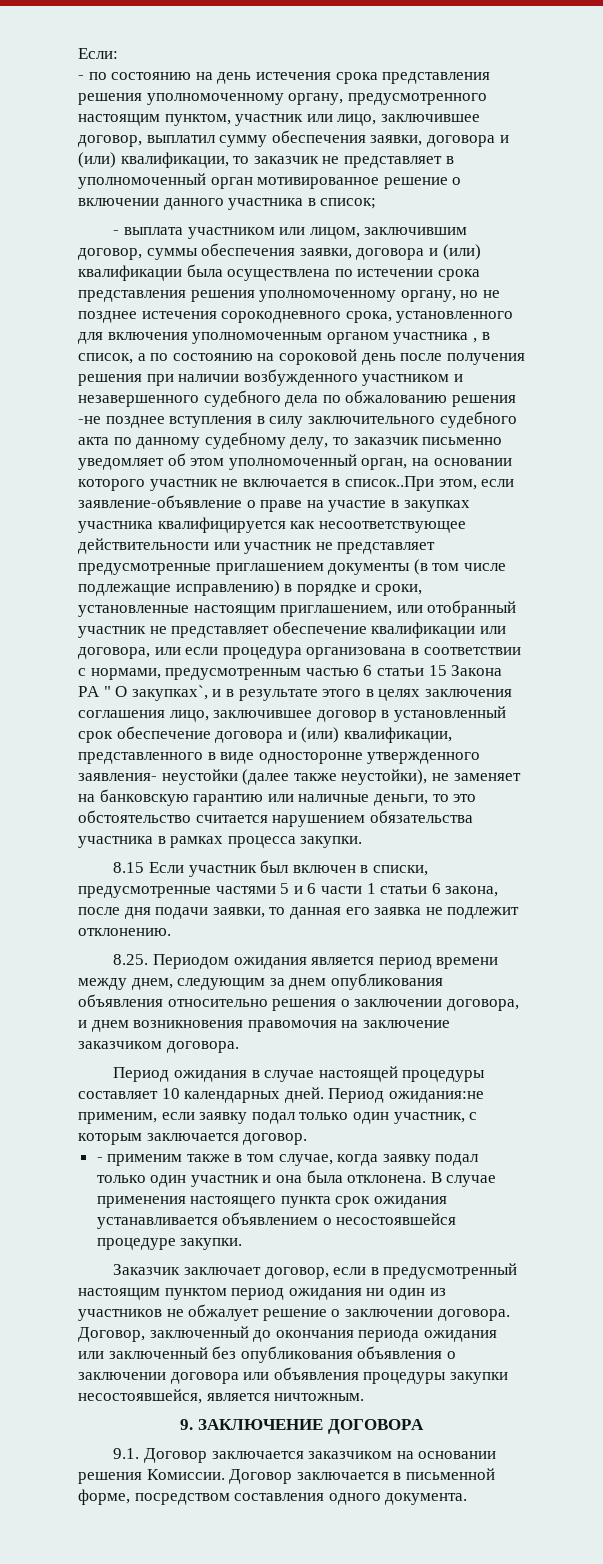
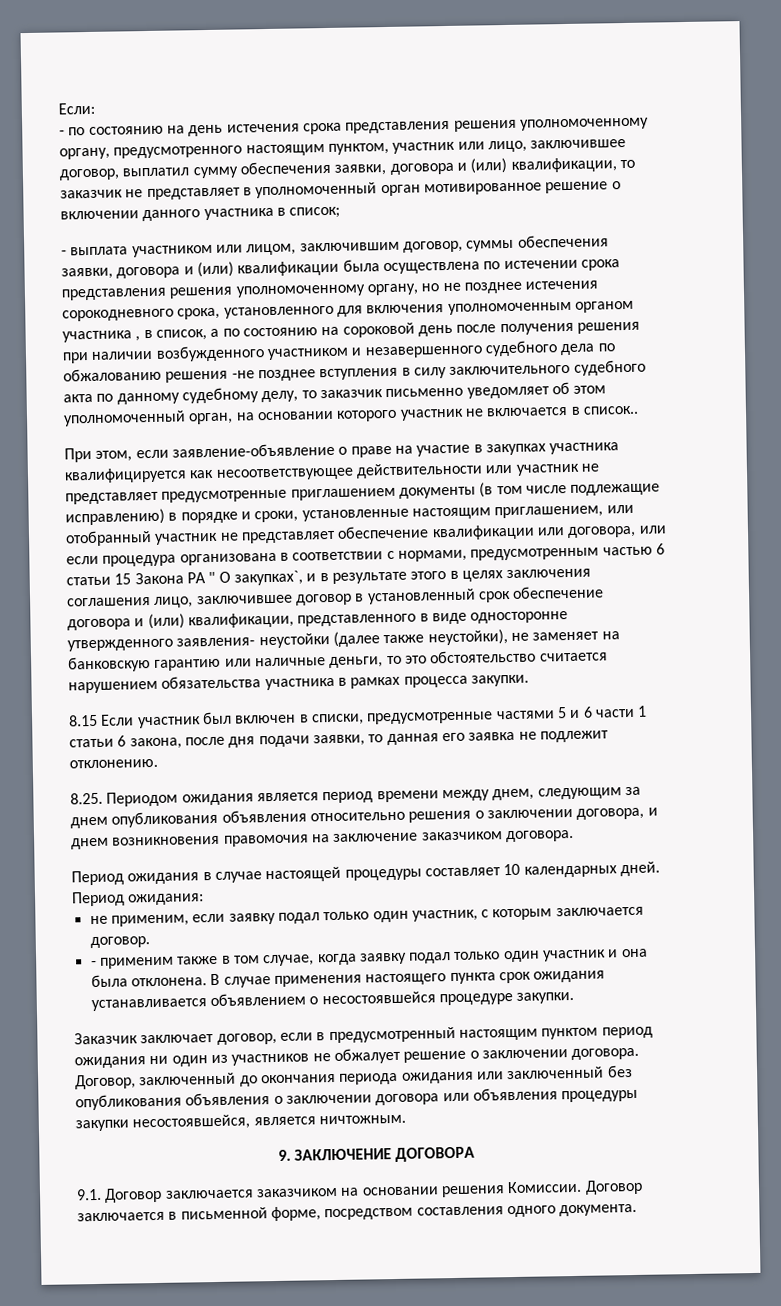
- - выплата участником или лицом, заключившим договор, суммы обеспечения заявки, договора и (или) квалификации была осуществлена по истечении срока представления решения уполномоченному органу, но не позднее истечения сорокодневного срока, установленного для включения уполномоченным органом участника , в список, а по состоянию на сороковой день после получения решения при наличии возбужденного участником и незавершенного судебного дела по обжалованию решения -не позднее вступления в силу заключительного судебного акта по данному судебному делу, то заказчик письменно уведомляет об этом уполномоченный орган, на основании которого участник не включается в список..При этом, если заявление-объявление о праве на участие в закупках участника квалифицируется как несоответствующее действительности или участник не представляет предусмотренные приглашением документы (в том числе подлежащие исправлению) в порядке и сроки, установленные настоящим приглашением, или отобранный участник не представляет обеспечение квалификации или договора, или если процедура организована в соответствии с нормами, предусмотренным частью 6 статьи 15 Закона РА " О закупках`, и в результате этого в целях заключения соглашения лицо, заключившее договор в установленный срок обеспечение договора и (или) квалификации, представленного в виде односторонне утвержденного заявления- неустойки (далее также неустойки), не заменяет на банковскую гарантию или наличные деньги, то это обстоятельство считается нарушением обязательства участника в рамках процесса закупки.
+ - выплата участником или лицом, заключившим договор, суммы обеспечения заявки, договора и (или) квалификации была осуществлена по истечении срока представления решения уполномоченному органу, но не позднее истечения сорокодневного срока, установленного для включения уполномоченным органом участника , в список, а по состоянию на сороковой день после получения решения при наличии возбужденного участником и незавершенного судебного дела по обжалованию решения -не позднее вступления в силу заключительного судебного акта по данному судебному делу, то заказчик письменно уведомляет об этом уполномоченный орган, на основании которого участник не включается в список..
+ При этом, если заявление-объявление о праве на участие в закупках участника квалифицируется как несоответствующее действительности или участник не представляет предусмотренные приглашением документы (в том числе подлежащие исправлению) в порядке и сроки, установленные настоящим приглашением, или отобранный участник не представляет обеспечение квалификации или договора, или если процедура организована в соответствии с нормами, предусмотренным частью 6 статьи 15 Закона РА " О закупках`, и в результате этого в целях заключения соглашения лицо, заключившее договор в установленный срок обеспечение договора и (или) квалификации, представленного в виде односторонне утвержденного заявления- неустойки (далее также неустойки), не заменяет на банковскую гарантию или наличные деньги, то это обстоятельство считается нарушением обязательства участника в рамках процесса закупки.
- Период ожидания:не применим, если заявку подал только один участник, с которым заключается договор.
+ Период ожидания:
+ не применим, если заявку подал только один участник, с которым заключается договор.

